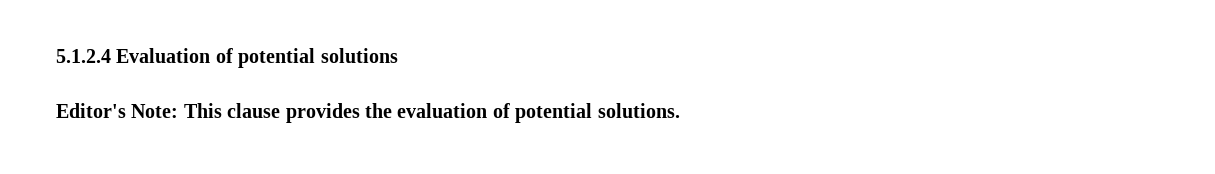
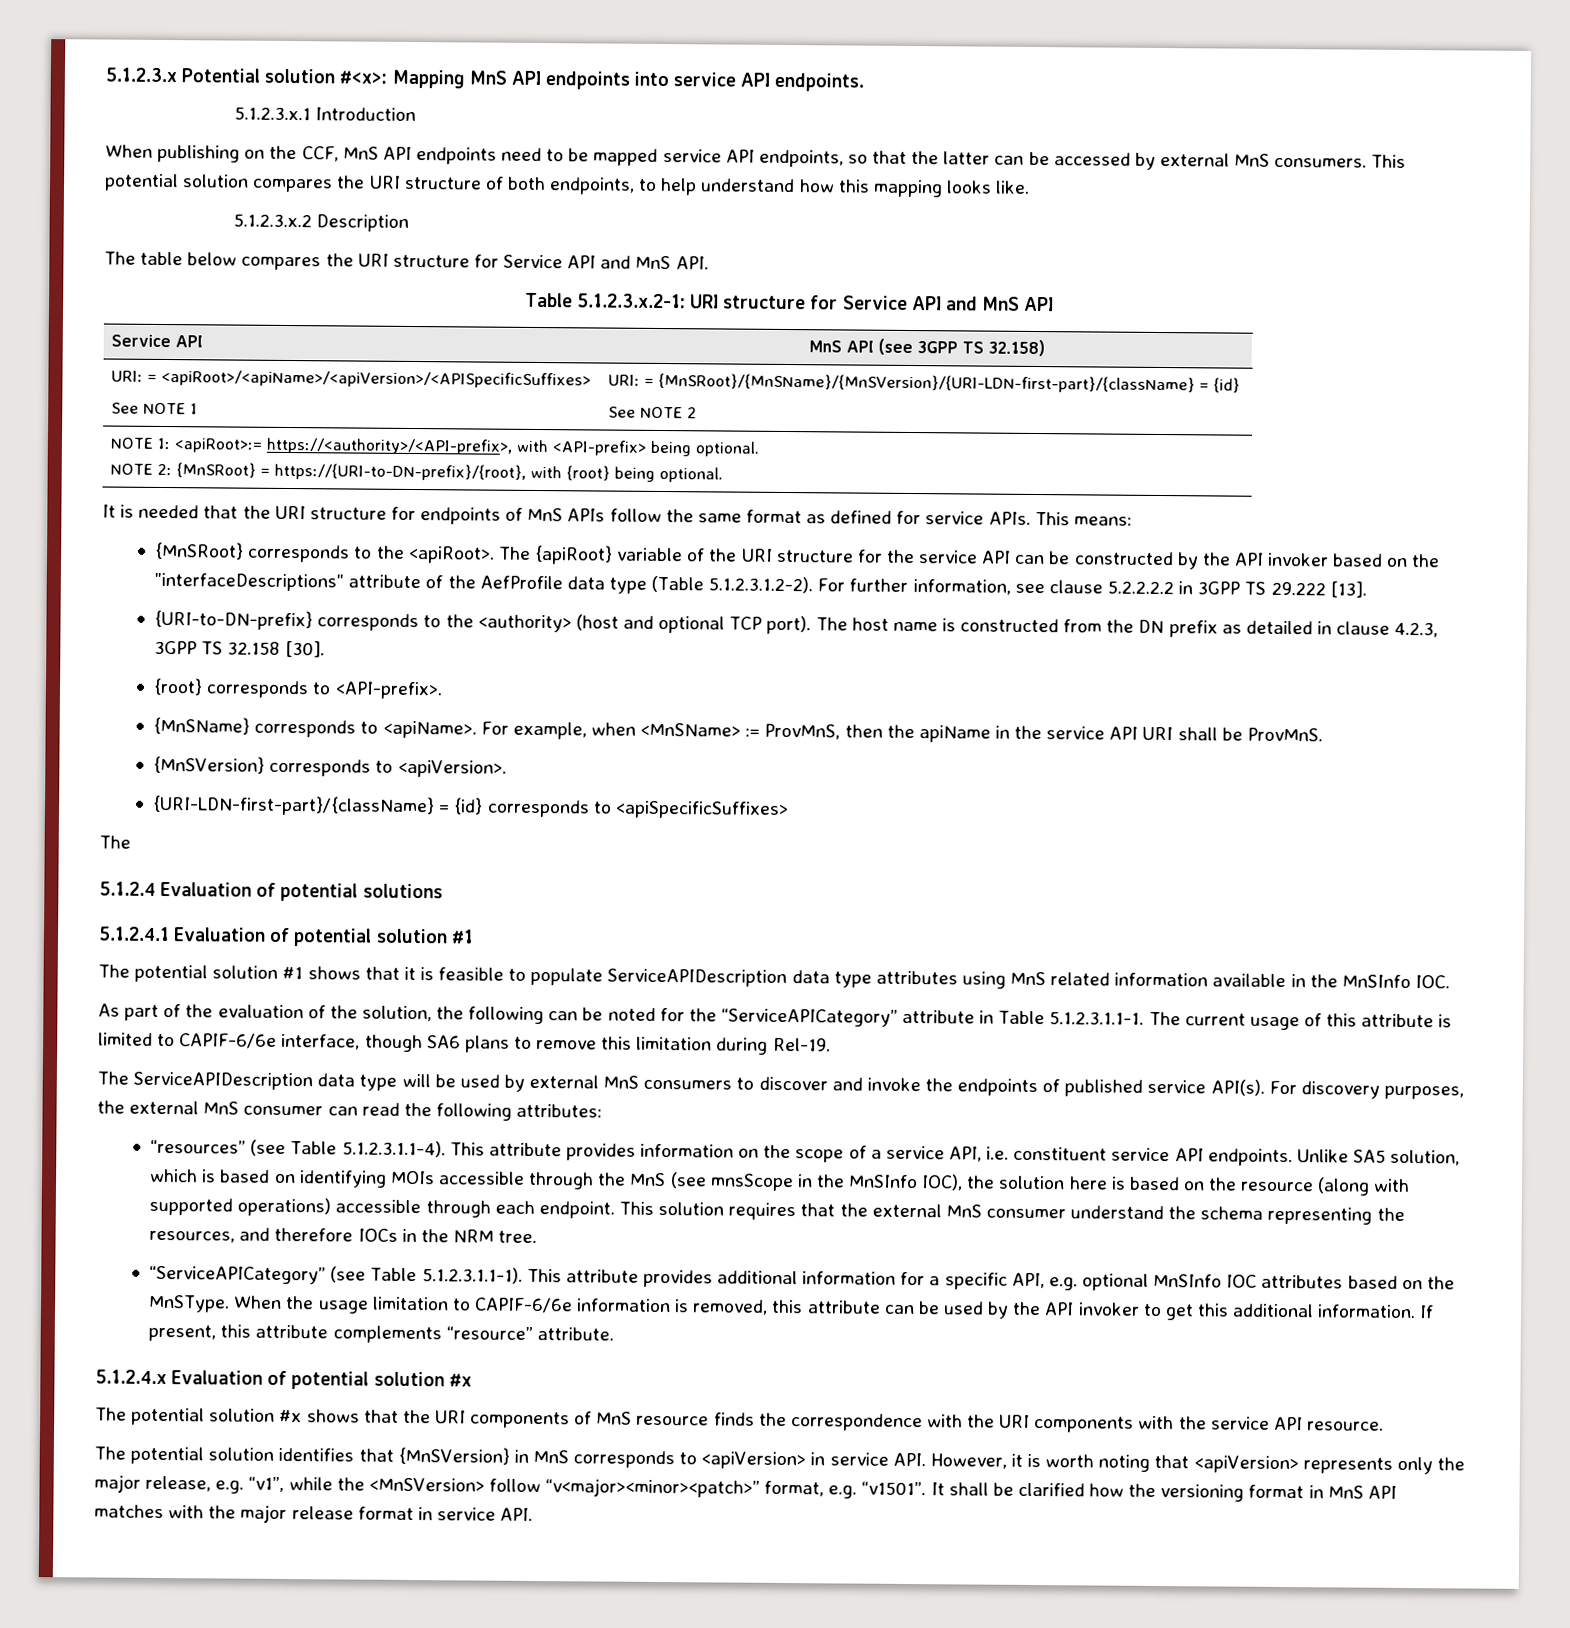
+ 5.1.2.3.x Potential solution #<x>: Mapping MnS API endpoints into service API endpoints.
+ 5.1.2.3.x.1 Introduction
+ When publishing on the CCF, MnS API endpoints need to be mapped service API endpoints, so that the latter can be accessed by external MnS consumers. This potential solution compares the URI structure of both endpoints, to help understand how this mapping looks like.
+ 5.1.2.3.x.2 Description
+ The table below compares the URI structure for Service API and MnS API.
+ Table 5.1.2.3.x.2-1: URI structure for Service API and MnS API
+ Service API | MnS API (see 3GPP TS 32.158)
+ URI: = <apiRoot>/<apiName>/<apiVersion>/<APISpecificSuffixes>
+ See NOTE 1 | URI: = {MnSRoot}/{MnSName}/{MnSVersion}/{URI-LDN-first-part}/{className} = {id}
+ See NOTE 2
+ NOTE 1: <apiRoot>:= https://<authority>/<API-prefix>, with <API-prefix> being optional.
+ NOTE 2: {MnSRoot} = https://{URI-to-DN-prefix}/{root}, with {root} being optional.
+ It is needed that the URI structure for endpoints of MnS APIs follow the same format as defined for service APIs. This means:
+ {MnSRoot} corresponds to the <apiRoot>. The {apiRoot} variable of the URI structure for the service API can be constructed by the API invoker based on the "interfaceDescriptions" attribute of the AefProfile data type (Table 5.1.2.3.1.2-2). For further information, see clause 5.2.2.2.2 in 3GPP TS 29.222 [13].
+ {URI-to-DN-prefix} corresponds to the <authority> (host and optional TCP port). The host name is constructed from the DN prefix as detailed in clause 4.2.3, 3GPP TS 32.158 [30].
+ {root} corresponds to <API-prefix>.
+ {MnSName} corresponds to <apiName>. For example, when <MnSName> := ProvMnS, then the apiName in the service API URI shall be ProvMnS.
+ {MnSVersion} corresponds to <apiVersion>.
+ {URI-LDN-first-part}/{className} = {id} corresponds to <apiSpecificSuffixes>
+ The
- Editor's Note: This clause provides the evaluation of potential solutions.
+ 5.1.2.4.1 Evaluation of potential solution #1
+ The potential solution #1 shows that it is feasible to populate ServiceAPIDescription data type attributes using MnS related information available in the MnSInfo IOC.
+ As part of the evaluation of the solution, the following can be noted for the “ServiceAPICategory” attribute in Table 5.1.2.3.1.1-1. The current usage of this attribute is limited to CAPIF-6/6e interface, though SA6 plans to remove this limitation during Rel-19.
+ The ServiceAPIDescription data type will be used by external MnS consumers to discover and invoke the endpoints of published service API(s). For discovery purposes, the external MnS consumer can read the following attributes:
+ “resources” (see Table 5.1.2.3.1.1-4). This attribute provides information on the scope of a service API, i.e. constituent service API endpoints. Unlike SA5 solution, which is based on identifying MOIs accessible through the MnS (see mnsScope in the MnSInfo IOC), the solution here is based on the resource (along with supported operations) accessible through each endpoint. This solution requires that the external MnS consumer understand the schema representing the resources, and therefore IOCs in the NRM tree.
+ “ServiceAPICategory” (see Table 5.1.2.3.1.1-1). This attribute provides additional information for a specific API, e.g. optional MnSInfo IOC attributes based on the MnSType. When the usage limitation to CAPIF-6/6e information is removed, this attribute can be used by the API invoker to get this additional information. If present, this attribute complements “resource” attribute.
+ 5.1.2.4.x Evaluation of potential solution #x
+ The potential solution #x shows that the URI components of MnS resource finds the correspondence with the URI components with the service API resource.
+ The potential solution identifies that {MnSVersion} in MnS corresponds to <apiVersion> in service API. However, it is worth noting that <apiVersion> represents only the major release, e.g. “v1”, while the <MnSVersion> follow “v<major><minor><patch>” format, e.g. “v1501”. It shall be clarified how the versioning format in MnS API matches with the major release format in service API.

